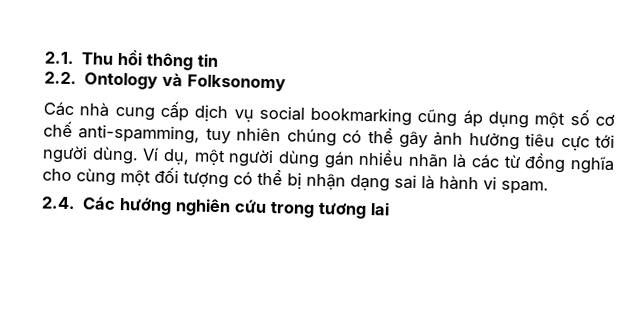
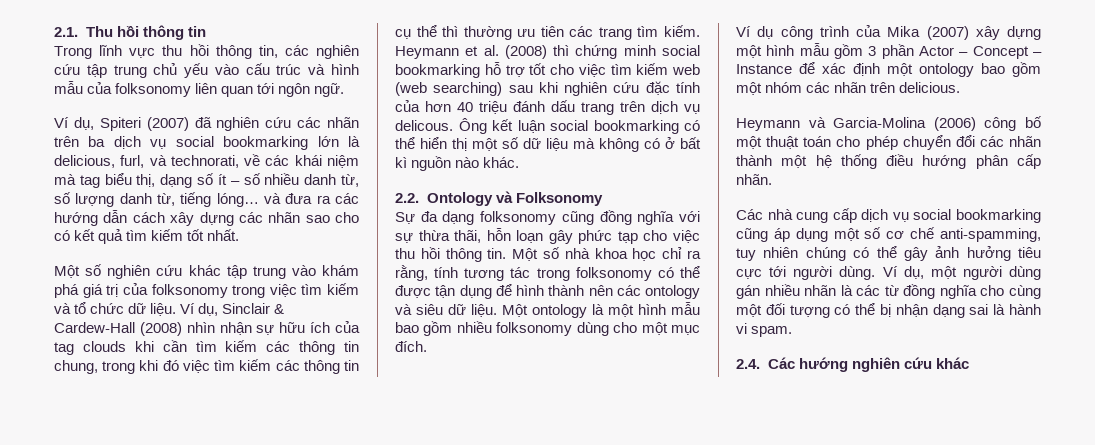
+ Trong lĩnh vực thu hồi thông tin, các nghiên cứu tập trung chủ yếu vào cấu trúc và hình mẫu của folksonomy liên quan tới ngôn ngữ.
+ Ví dụ, Spiteri (2007) đã nghiên cứu các nhãn trên ba dịch vụ social bookmarking lớn là delicious, furl, và technorati, về các khái niệm mà tag biểu thị, dạng số ít – số nhiều danh từ, số lượng danh từ, tiếng lóng… và đưa ra các hướng dẫn cách xây dựng các nhãn sao cho có kết quả tìm kiếm tốt nhất.
+ Một số nghiên cứu khác tập trung vào khám phá giá trị của folksonomy trong việc tìm kiếm và tổ chức dữ liệu. Ví dụ, Sinclair & Cardew-Hall (2008) nhìn nhận sự hữu ích của tag clouds khi cần tìm kiếm các thông tin chung, trong khi đó việc tìm kiếm các thông tin cụ thể thì thường ưu tiên các trang tìm kiếm. Heymann et al. (2008) thì chứng minh social bookmarking hỗ trợ tốt cho việc tìm kiếm web (web searching) sau khi nghiên cứu đặc tính của hơn 40 triệu đánh dấu trang trên dịch vụ delicous. Ông kết luận social bookmarking có thể hiển thị một số dữ liệu mà không có ở bất kì nguồn nào khác.
  2.2. Ontology và Folksonomy
+ Sự đa dạng folksonomy cũng đồng nghĩa với sự thừa thãi, hỗn loạn gây phức tạp cho việc thu hồi thông tin. Một số nhà khoa học chỉ ra rằng, tính tương tác trong folksonomy có thể được tận dụng để hình thành nên các ontology và siêu dữ liệu. Một ontology là một hình mẫu bao gồm nhiều folksonomy dùng cho một mục đích.
+ Ví dụ công trình của Mika (2007) xây dựng một hình mẫu gồm 3 phần Actor – Concept – Instance để xác định một ontology bao gồm một nhóm các nhãn trên delicious.
+ Heymann và Garcia-Molina (2006) công bố một thuật toán cho phép chuyển đổi các nhãn thành một hệ thống điều hướng phân cấp nhãn.
- 2.4. Các hướng nghiên cứu trong tương lai
+ 2.4. Các hướng nghiên cứu khác

